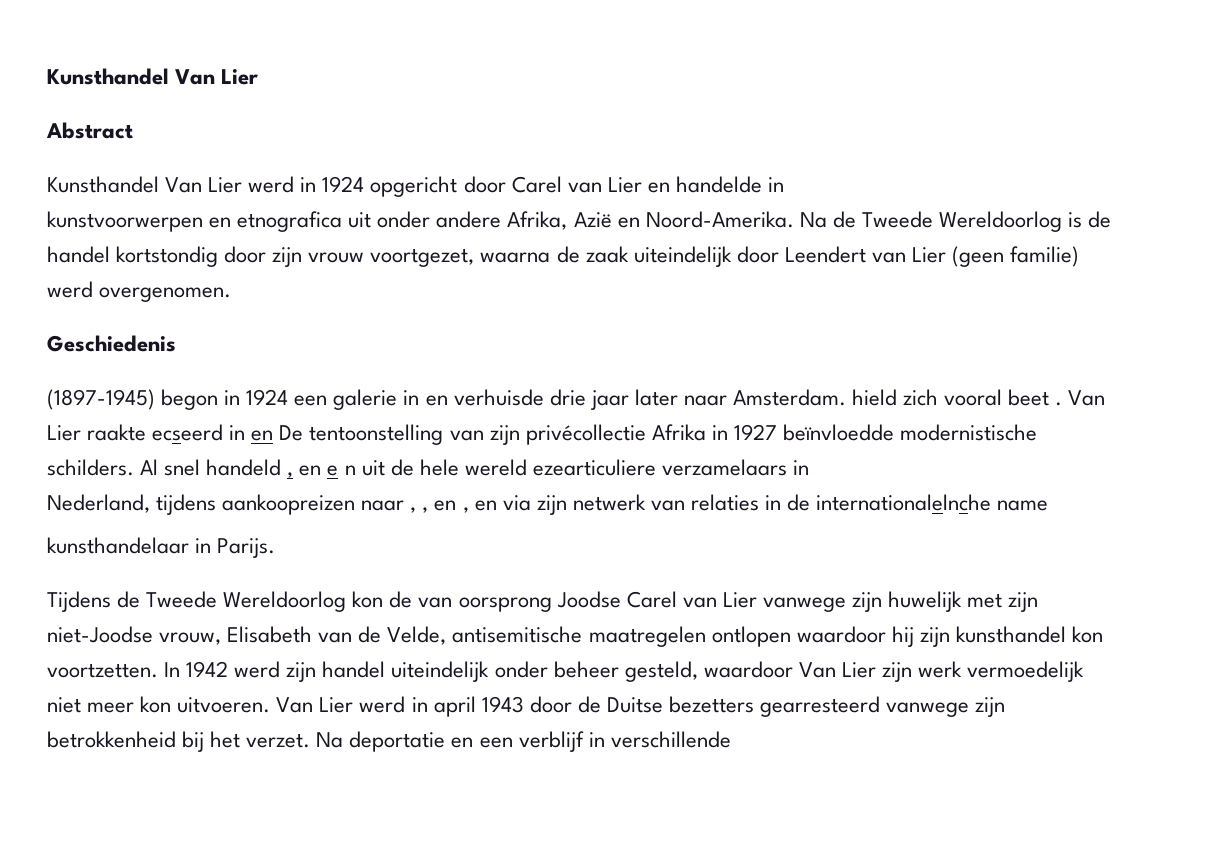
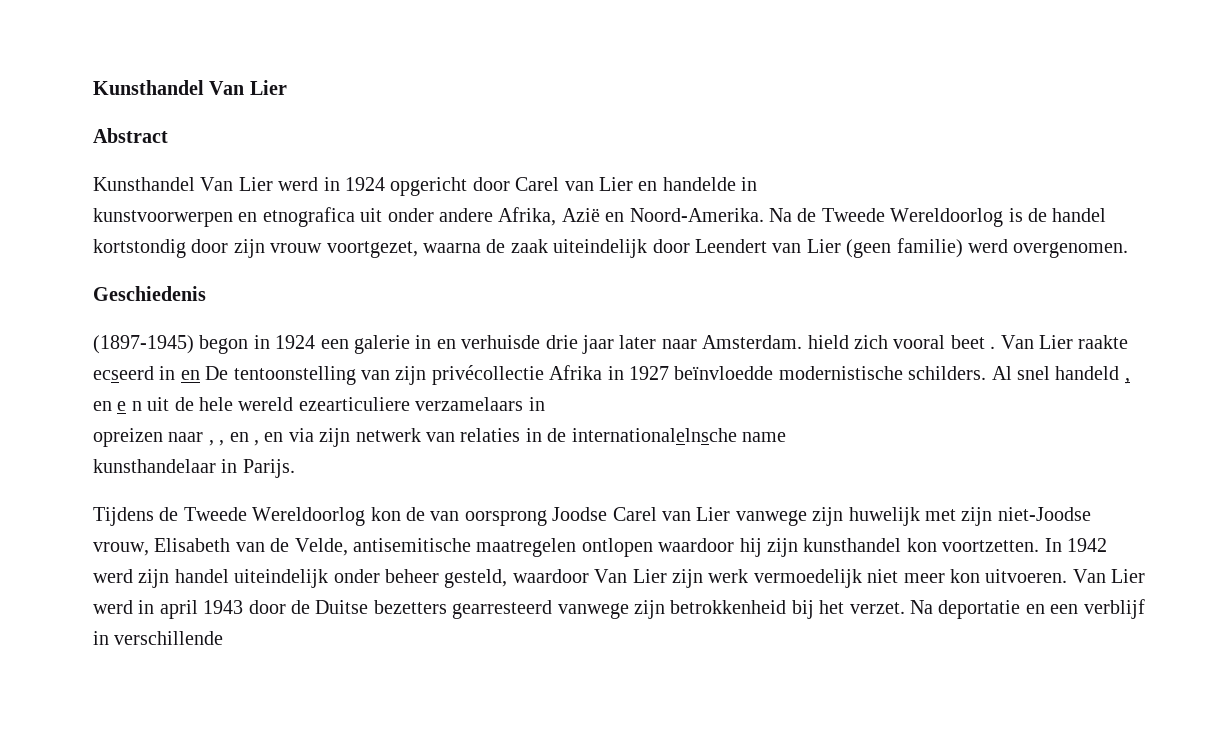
- Nederland, tijdens aankoopreizen naar , , en , en via zijn netwerk van relaties in de internationalelnche name
+ opreizen naar , , en , en via zijn netwerk van relaties in de internationalelnsche name

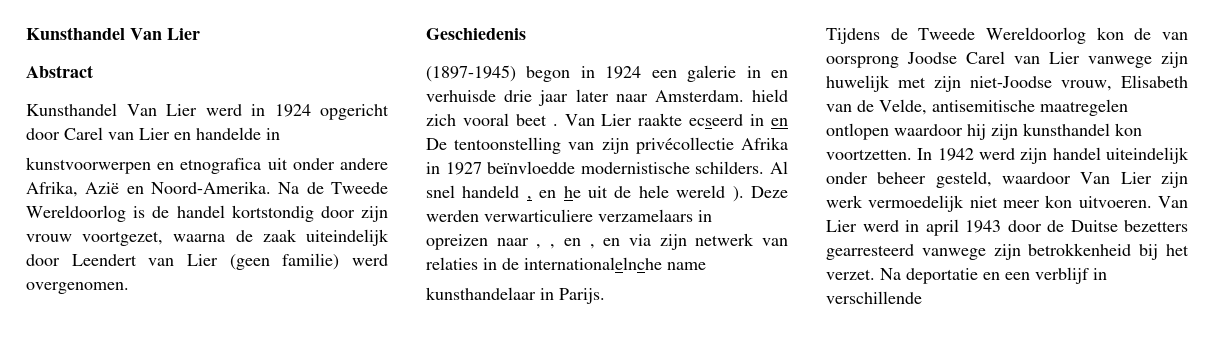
- Al snel handeld , en e n uit de hele wereld ezearticuliere verzamelaars in
+ Al snel handeld , en he uit de hele wereld ). Deze werden verwarticuliere verzamelaars in
- opreizen naar , , en , en via zijn netwerk van relaties in de internationalelnsche name
+ opreizen naar , , en , en via zijn netwerk van relaties in de internationalelnche name

